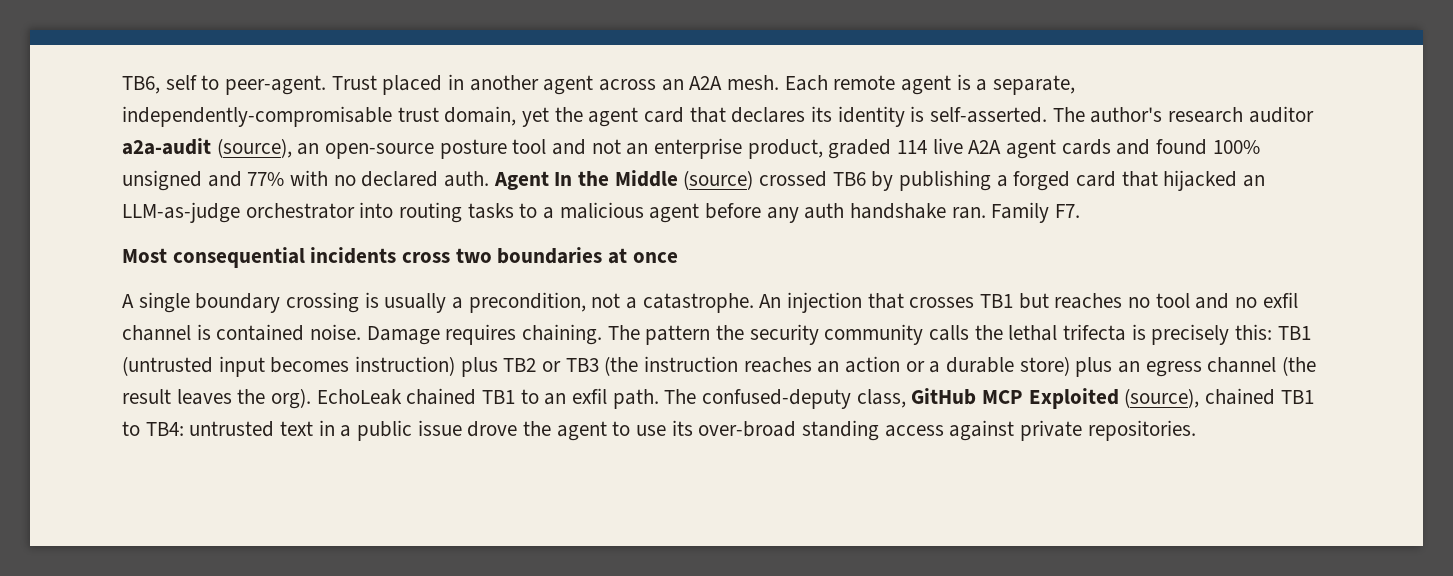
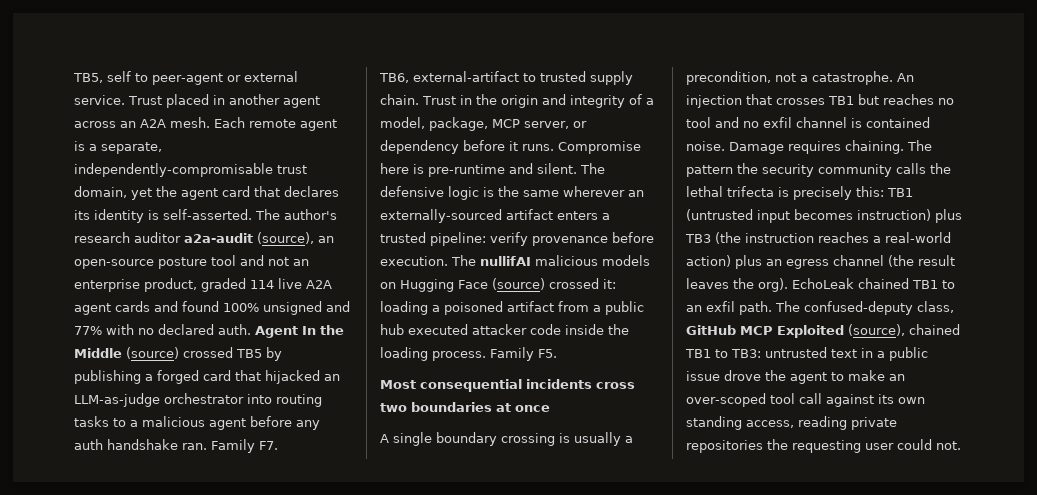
- TB6, self to peer-agent.
+ TB5, self to peer-agent or external service.
- Agent In the Middle (source) crossed TB6 by publishing a forged card that hijacked an LLM-as-judge orchestrator into routing tasks to a malicious agent before any auth handshake ran.
+ Agent In the Middle (source) crossed TB5 by publishing a forged card that hijacked an LLM-as-judge orchestrator into routing tasks to a malicious agent before any auth handshake ran.
+ TB6, external-artifact to trusted supply chain. Trust in the origin and integrity of a model, package, MCP server, or dependency before it runs. Compromise here is pre-runtime and silent. The defensive logic is the same wherever an externally-sourced artifact enters a trusted pipeline: verify provenance before execution. The nullifAI malicious models on Hugging Face (source) crossed it: loading a poisoned artifact from a public hub executed attacker code inside the loading process. Family F5.
- The pattern the security community calls the lethal trifecta is precisely this: TB1 (untrusted input becomes instruction) plus TB2 or TB3 (the instruction reaches an action or a durable store) plus an egress channel (the result leaves the org).
+ The pattern the security community calls the lethal trifecta is precisely this: TB1 (untrusted input becomes instruction) plus TB3 (the instruction reaches a real-world action) plus an egress channel (the result leaves the org).
- The confused-deputy class, GitHub MCP Exploited (source), chained TB1 to TB4: untrusted text in a public issue drove the agent to use its over-broad standing access against private repositories.
+ The confused-deputy class, GitHub MCP Exploited (source), chained TB1 to TB3: untrusted text in a public issue drove the agent to make an over-scoped tool call against its own standing access, reading private repositories the requesting user could not.

